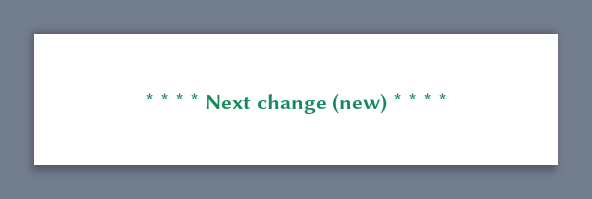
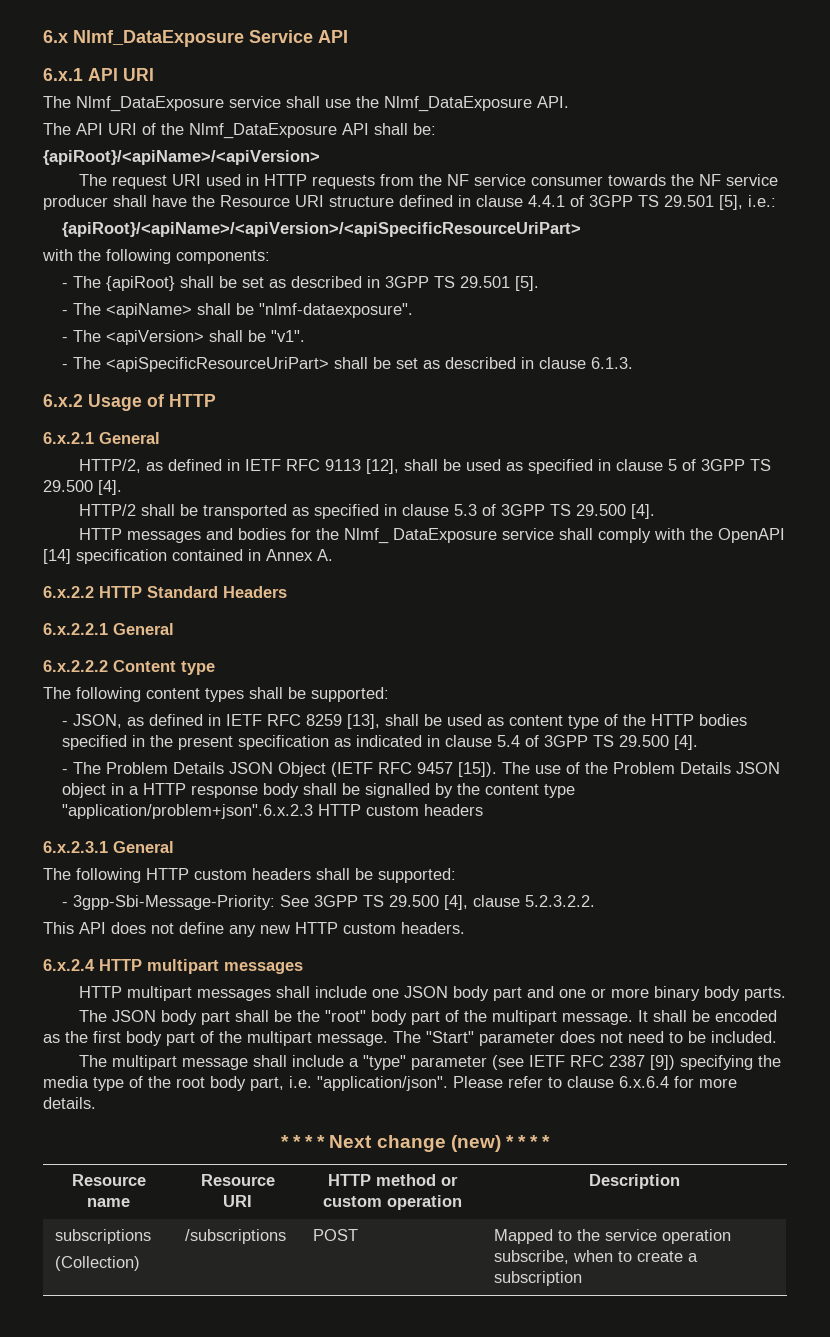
+ 6.x Nlmf_DataExposure Service API
+ 6.x.1 API URI
+ The Nlmf_DataExposure service shall use the Nlmf_DataExposure API.
+ The API URI of the Nlmf_DataExposure API shall be:
+ {apiRoot}/<apiName>/<apiVersion>
+ The request URI used in HTTP requests from the NF service consumer towards the NF service producer shall have the Resource URI structure defined in clause 4.4.1 of 3GPP TS 29.501 [5], i.e.:
+ {apiRoot}/<apiName>/<apiVersion>/<apiSpecificResourceUriPart>
+ with the following components:
+ - The {apiRoot} shall be set as described in 3GPP TS 29.501 [5].
+ - The <apiName> shall be "nlmf-dataexposure".
+ - The <apiVersion> shall be "v1".
+ - The <apiSpecificResourceUriPart> shall be set as described in clause 6.1.3.
+ 6.x.2 Usage of HTTP
+ 6.x.2.1 General
+ HTTP/2, as defined in IETF RFC 9113 [12], shall be used as specified in clause 5 of 3GPP TS 29.500 [4].
+ HTTP/2 shall be transported as specified in clause 5.3 of 3GPP TS 29.500 [4].
+ HTTP messages and bodies for the Nlmf_ DataExposure service shall comply with the OpenAPI [14] specification contained in Annex A.
+ 6.x.2.2 HTTP Standard Headers
+ 6.x.2.2.1 General
+ 6.x.2.2.2 Content type
+ The following content types shall be supported:
+ - JSON, as defined in IETF RFC 8259 [13], shall be used as content type of the HTTP bodies specified in the present specification as indicated in clause 5.4 of 3GPP TS 29.500 [4].
+ - The Problem Details JSON Object (IETF RFC 9457 [15]). The use of the Problem Details JSON object in a HTTP response body shall be signalled by the content type "application/problem+json".6.x.2.3 HTTP custom headers
+ 6.x.2.3.1 General
+ The following HTTP custom headers shall be supported:
+ - 3gpp-Sbi-Message-Priority: See 3GPP TS 29.500 [4], clause 5.2.3.2.2.
+ This API does not define any new HTTP custom headers.
+ 6.x.2.4 HTTP multipart messages
+ HTTP multipart messages shall include one JSON body part and one or more binary body parts.
+ The JSON body part shall be the "root" body part of the multipart message. It shall be encoded as the first body part of the multipart message. The "Start" parameter does not need to be included.
+ The multipart message shall include a "type" parameter (see IETF RFC 2387 [9]) specifying the media type of the root body part, i.e. "application/json". Please refer to clause 6.x.6.4 for more details.
+ Resource name | Resource URI | HTTP method or custom operation | Description
+ subscriptions
+ (Collection) | /subscriptions | POST | Mapped to the service operation subscribe, when to create a subscription

